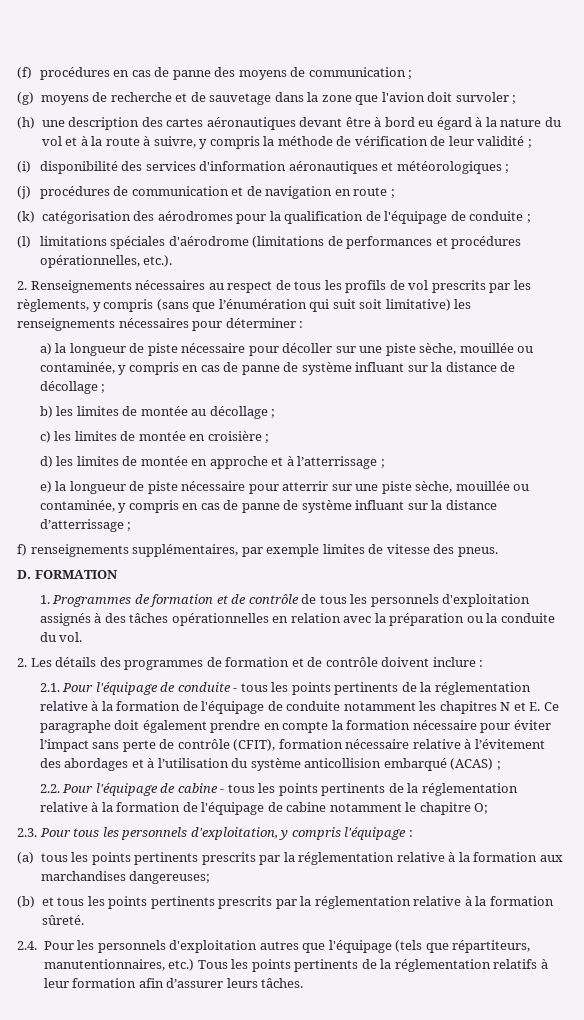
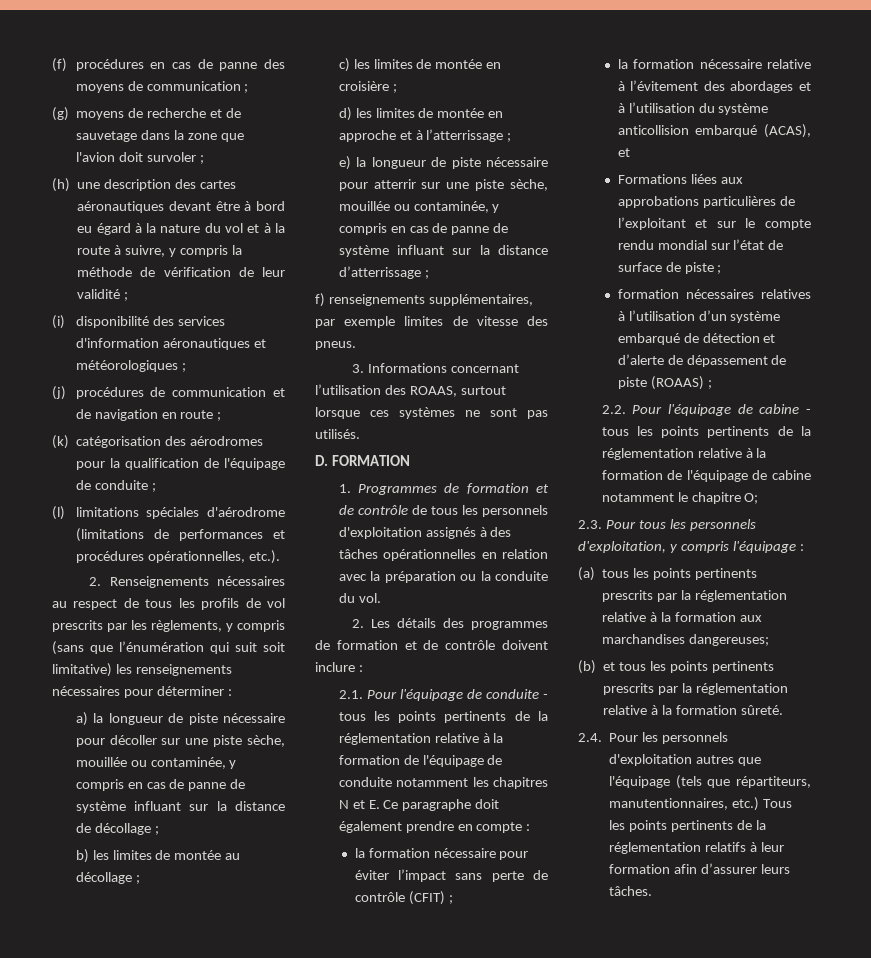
+ 3. Informations concernant l’utilisation des ROAAS, surtout lorsque ces systèmes ne sont pas utilisés.
- 2.1. Pour l'équipage de conduite - tous les points pertinents de la réglementation relative à la formation de l'équipage de conduite notamment les chapitres N et E. Ce paragraphe doit également prendre en compte la formation nécessaire pour éviter l’impact sans perte de contrôle (CFIT), formation nécessaire relative à l’évitement des abordages et à l’utilisation du système anticollision embarqué (ACAS) ;
+ 2.1. Pour l'équipage de conduite - tous les points pertinents de la réglementation relative à la formation de l'équipage de conduite notamment les chapitres N et E. Ce paragraphe doit également prendre en compte :
+ la formation nécessaire pour éviter l’impact sans perte de contrôle (CFIT) ;
+ la formation nécessaire relative à l’évitement des abordages et à l’utilisation du système anticollision embarqué (ACAS), et
+ Formations liées aux approbations particulières de l’exploitant et sur le compte rendu mondial sur l’état de surface de piste ;
+ formation nécessaires relatives à l’utilisation d’un système embarqué de détection et d’alerte de dépassement de piste (ROAAS) ;

